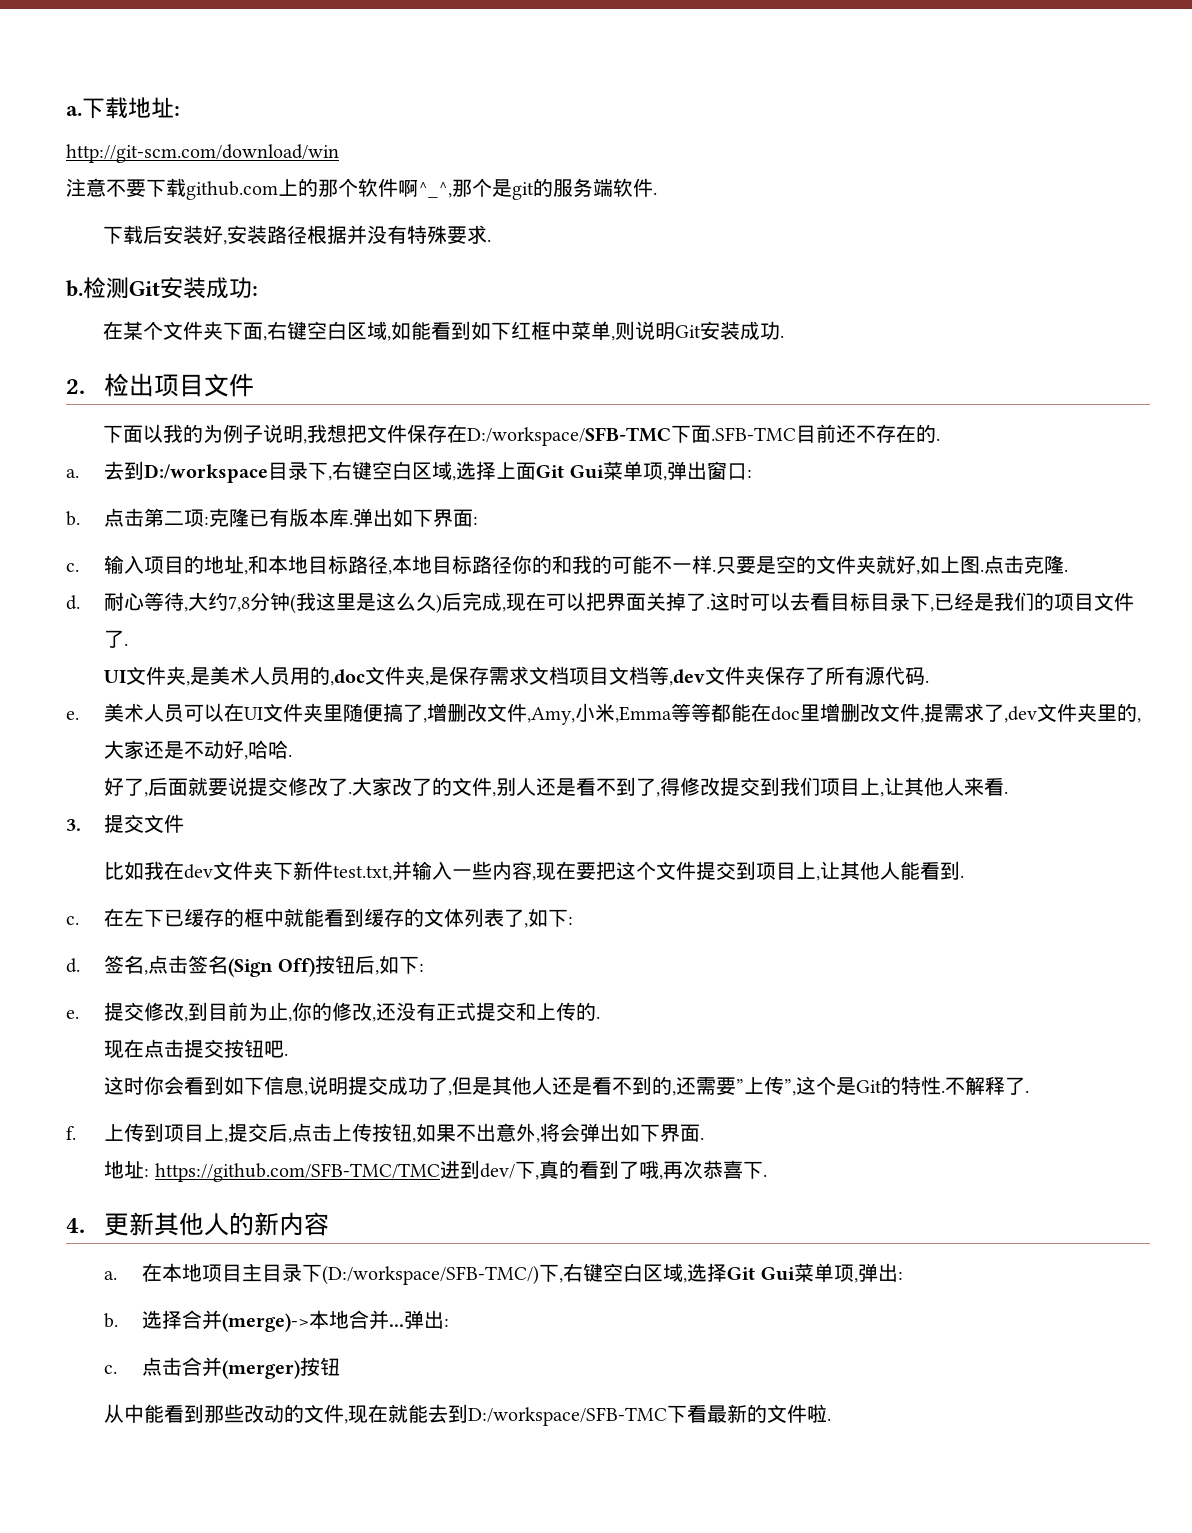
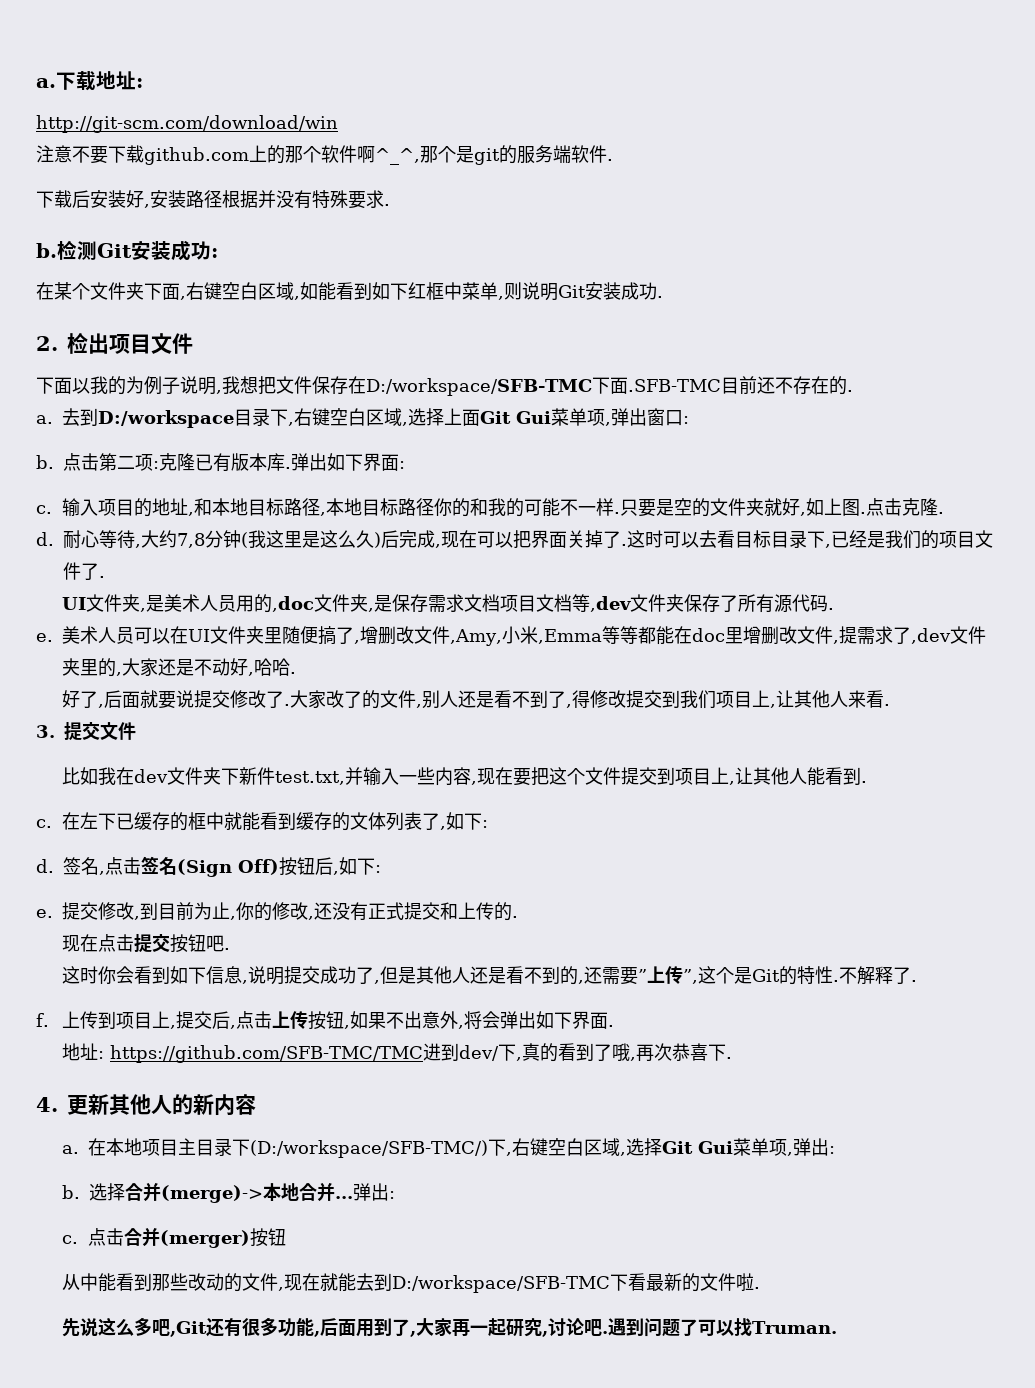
+ 先说这么多吧,Git还有很多功能,后面用到了,大家再一起研究,讨论吧.遇到问题了可以找Truman.

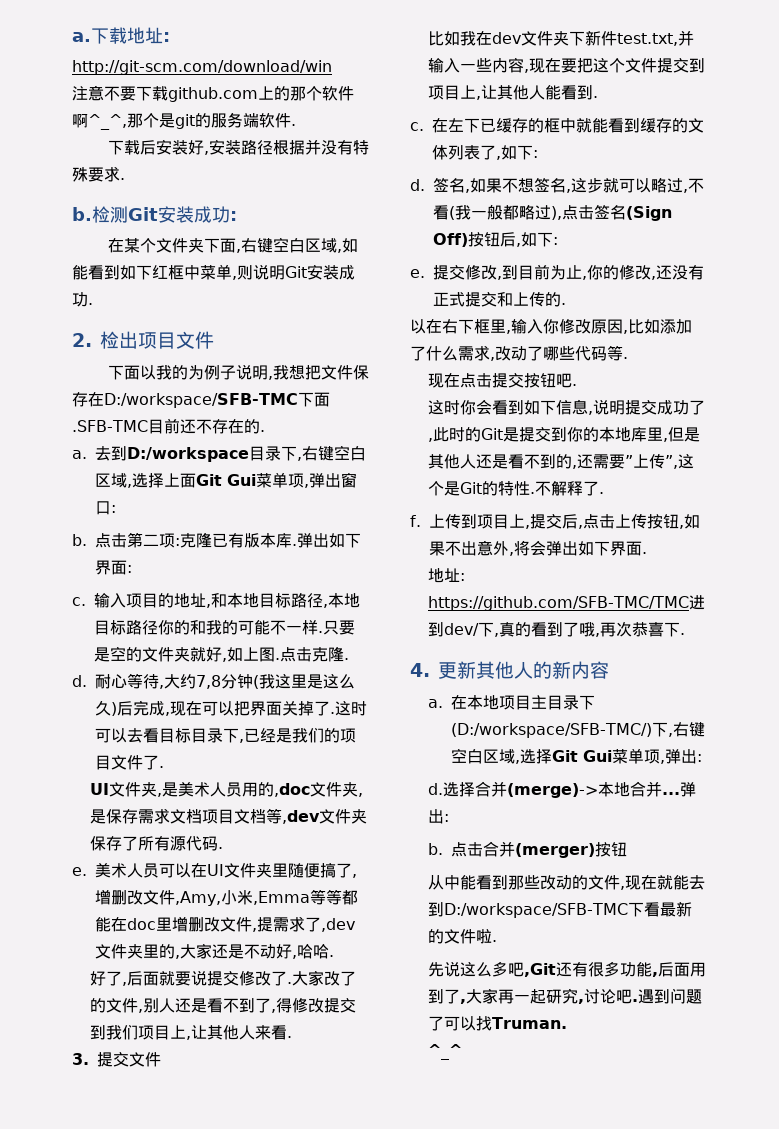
- 签名,点击签名(Sign Off)按钮后,如下:
+ 签名,如果不想签名,这步就可以略过,不看(我一般都略过),点击签名(Sign Off)按钮后,如下:
+ 以在右下框里,输入你修改原因,比如添加了什么需求,改动了哪些代码等.
- 这时你会看到如下信息,说明提交成功了,但是其他人还是看不到的,还需要”上传”,这个是Git的特性.
+ 这时你会看到如下信息,说明提交成功了,此时的Git是提交到你的本地库里,但是其他人还是看不到的,还需要”上传”,这个是Git的特性.
  在本地项目主目录下(D:/workspace/SFB-TMC/)下,右键空白区域,选择Git Gui菜单项,弹出:
- b.
+ d.
  选择合并(merge)->本地合并...弹出:
- c.
+ b.
+ ^_^

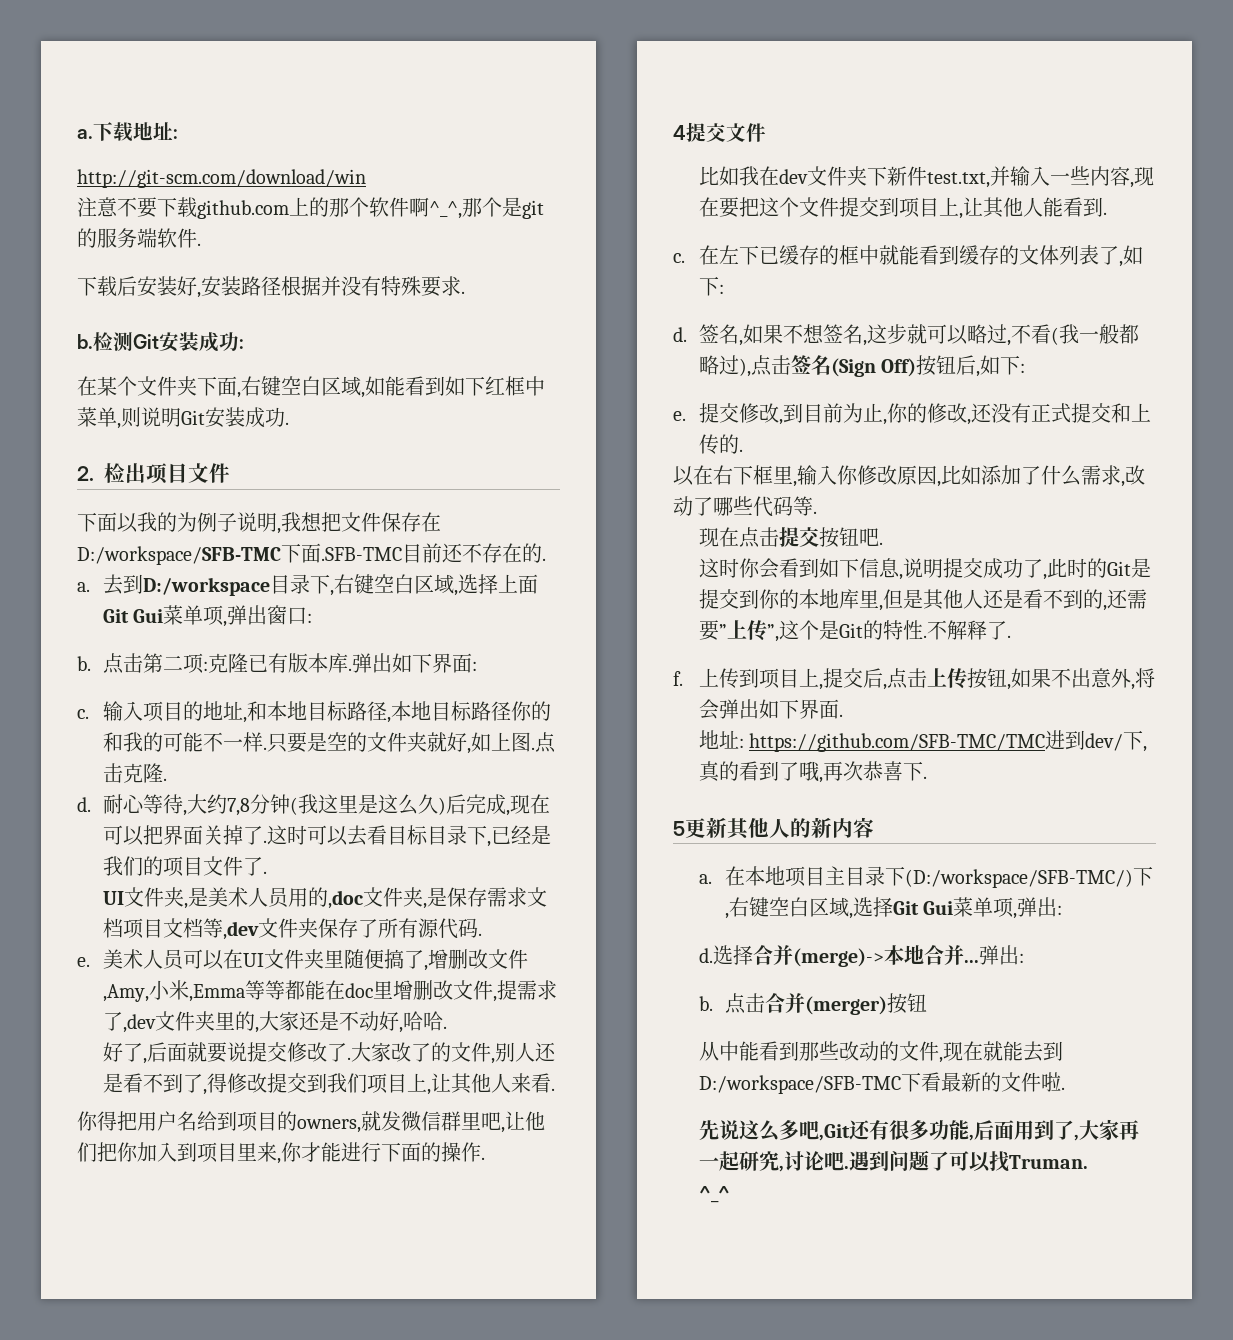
- 3.提交文件
+ 你得把用户名给到项目的owners,就发微信群里吧,让他们把你加入到项目里来,你才能进行下面的操作.
+ 4提交文件
- 4.更新其他人的新内容
+ 5更新其他人的新内容

